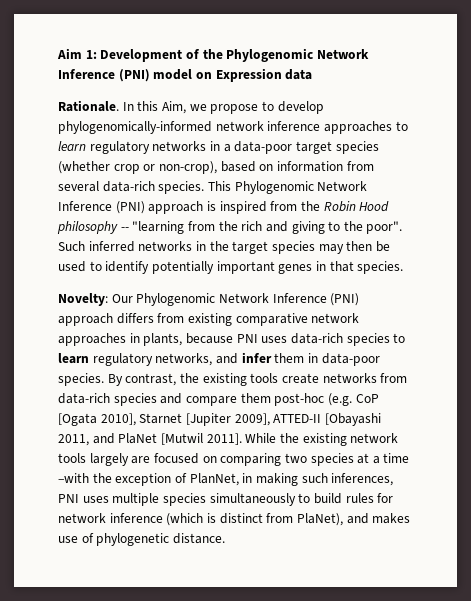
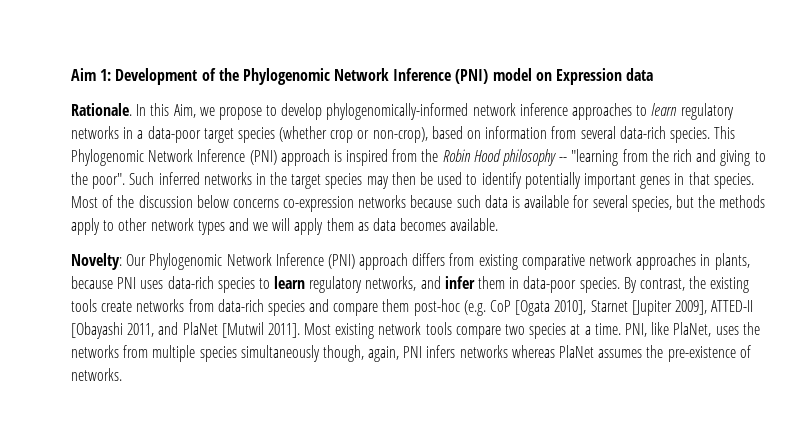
+ Most of the discussion below concerns co-expression networks because such data is available for several species, but the methods apply to other network types and we will apply them as data becomes available.
- While the existing network tools largely are focused on comparing two species at a time –with the exception of PlanNet, in making such inferences, PNI uses multiple species simultaneously to build rules for network inference (which is distinct from PlaNet), and makes use of phylogenetic distance.
+ Most existing network tools compare two species at a time. PNI, like PlaNet, uses the networks from multiple species simultaneously though, again, PNI infers networks whereas PlaNet assumes the pre-existence of networks.

